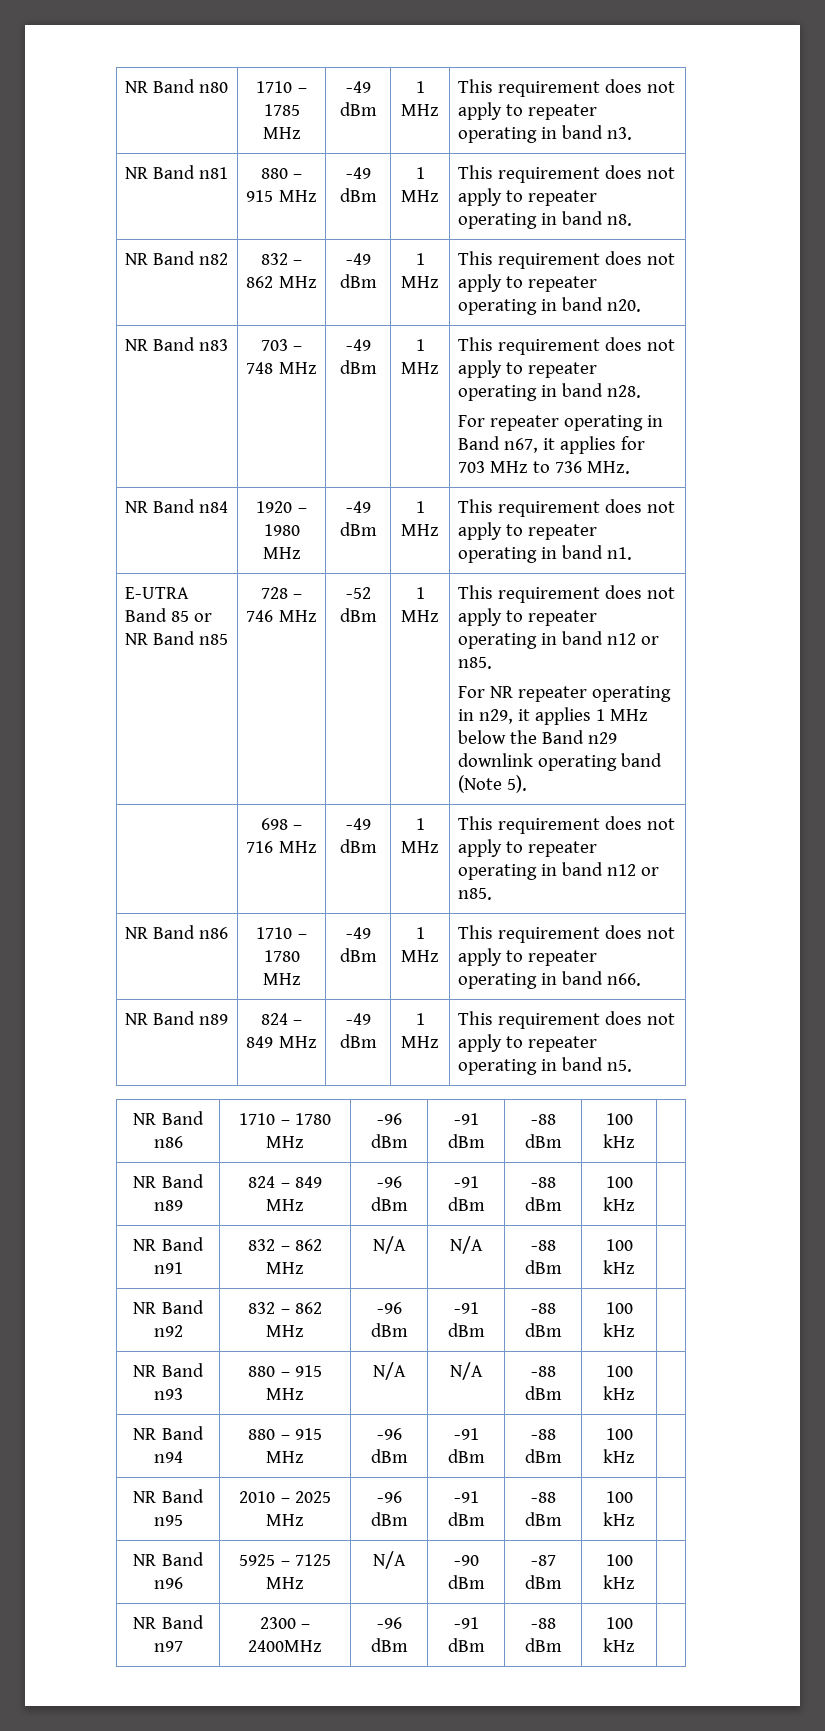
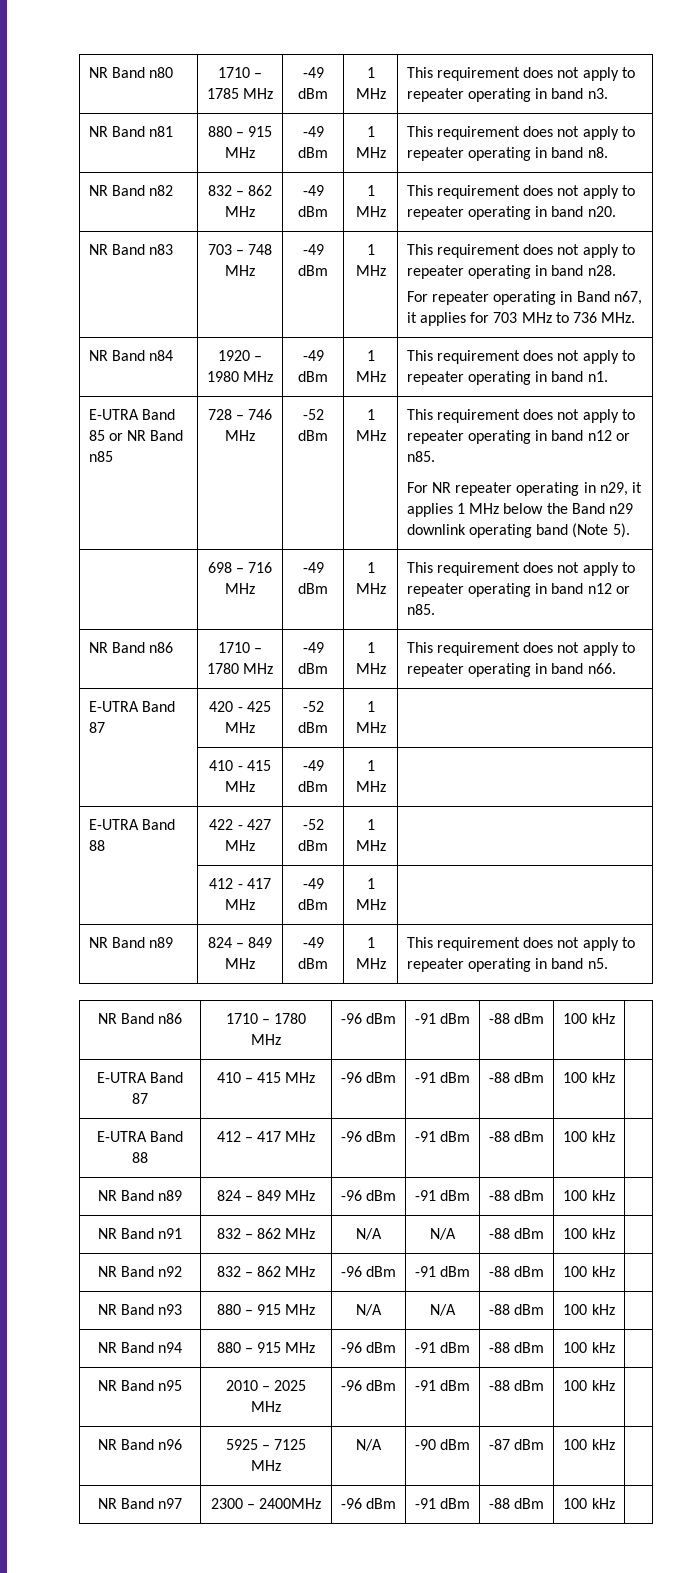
+ E-UTRA Band 87 | 420 - 425 MHz | -52 dBm | 1 MHz |
+ | 410 - 415 MHz | -49 dBm | 1 MHz |
+ E-UTRA Band 88 | 422 - 427 MHz | -52 dBm | 1 MHz |
+ | 412 - 417 MHz | -49 dBm | 1 MHz |
+ E-UTRA Band 87 | 410 – 415 MHz | -96 dBm | -91 dBm | -88 dBm | 100 kHz |
+ E-UTRA Band 88 | 412 – 417 MHz | -96 dBm | -91 dBm | -88 dBm | 100 kHz |

